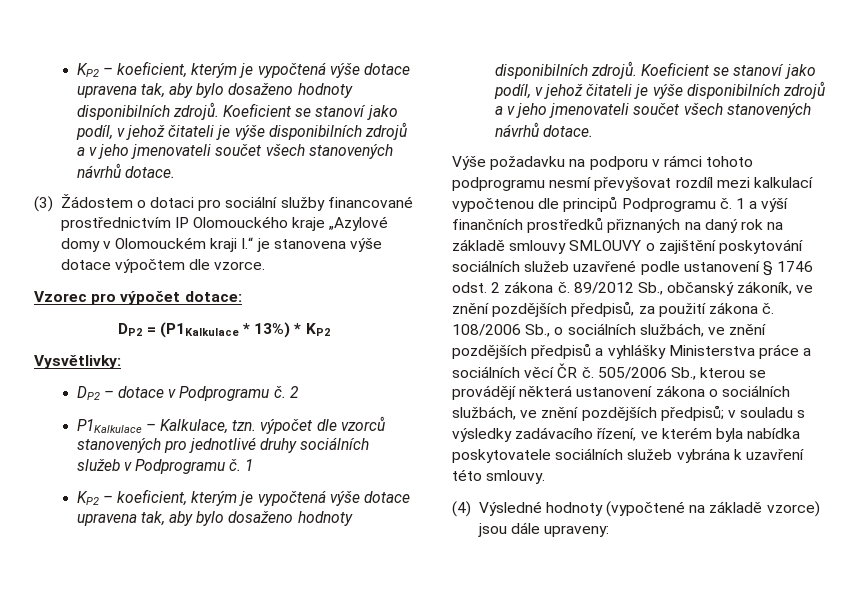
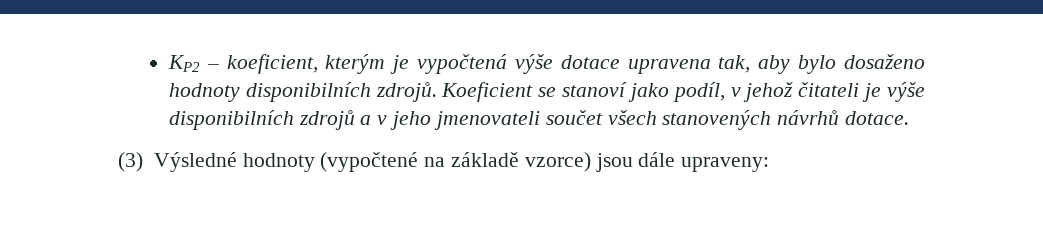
- (3) Žádostem o dotaci pro sociální služby financované prostřednictvím IP Olomouckého kraje „Azylové domy v Olomouckém kraji I.“ je stanovena výše dotace výpočtem dle vzorce.
- Vzorec pro výpočet dotace:
- DP2 = (P1Kalkulace * 13%) * KP2
- Vysvětlivky:
- DP2 – dotace v Podprogramu č. 2
- P1Kalkulace – Kalkulace, tzn. výpočet dle vzorců stanovených pro jednotlivé druhy sociálních služeb v Podprogramu č. 1
- KP2 – koeficient, kterým je vypočtená výše dotace upravena tak, aby bylo dosaženo hodnoty disponibilních zdrojů. Koeficient se stanoví jako podíl, v jehož čitateli je výše disponibilních zdrojů a v jeho jmenovateli součet všech stanovených návrhů dotace.
- Výše požadavku na podporu v rámci tohoto podprogramu nesmí převyšovat rozdíl mezi kalkulací vypočtenou dle principů Podprogramu č. 1 a výší finančních prostředků přiznaných na daný rok na základě smlouvy SMLOUVY o zajištění poskytování sociálních služeb uzavřené podle ustanovení § 1746 odst. 2 zákona č. 89/2012 Sb., občanský zákoník, ve znění pozdějších předpisů, za použití zákona č. 108/2006 Sb., o sociálních službách, ve znění pozdějších předpisů a vyhlášky Ministerstva práce a sociálních věcí ČR č. 505/2006 Sb., kterou se provádějí některá ustanovení zákona o sociálních službách, ve znění pozdějších předpisů; v souladu s výsledky zadávacího řízení, ve kterém byla nabídka poskytovatele sociálních služeb vybrána k uzavření této smlouvy.
- (4) Výsledné hodnoty (vypočtené na základě vzorce) jsou dále upraveny:
+ (3) Výsledné hodnoty (vypočtené na základě vzorce) jsou dále upraveny:

